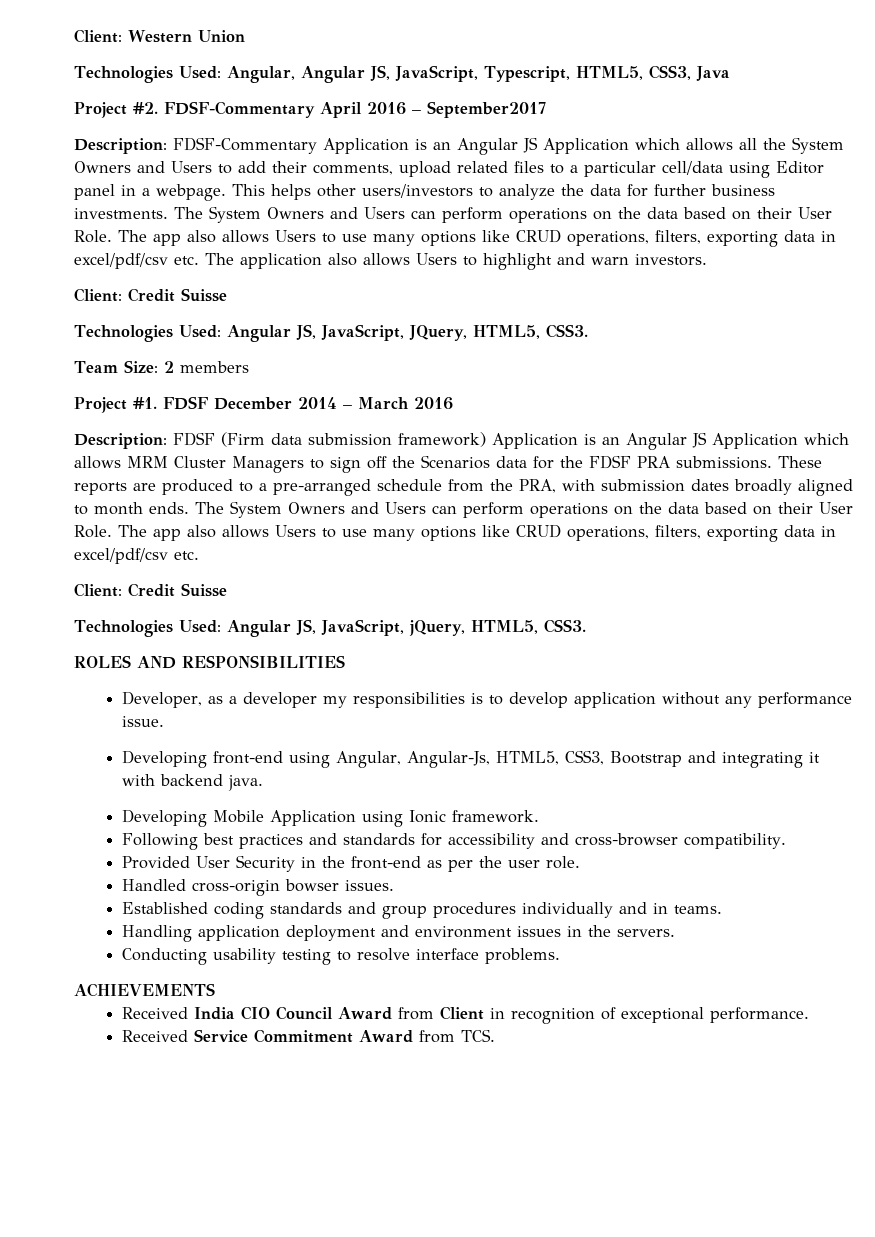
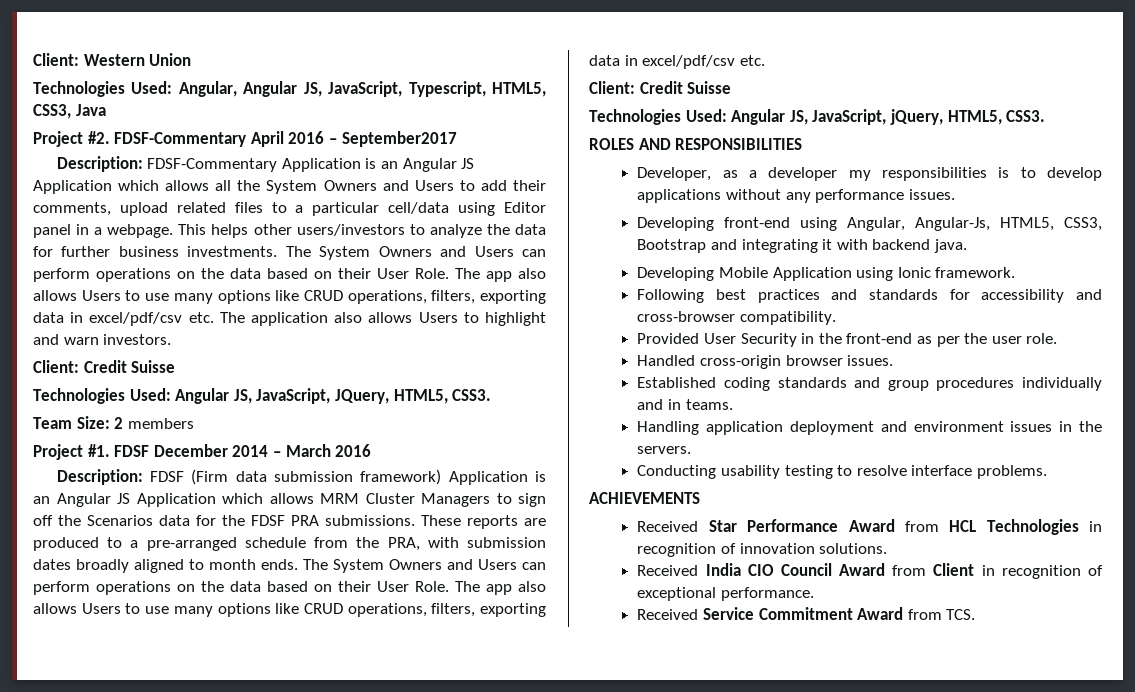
- Developer, as a developer my responsibilities is to develop application without any performance issue.
+ Developer, as a developer my responsibilities is to develop applications without any performance issues.
- Handled cross-origin bowser issues.
+ Handled cross-origin browser issues.
+ Received Star Performance Award from HCL Technologies in recognition of innovation solutions.

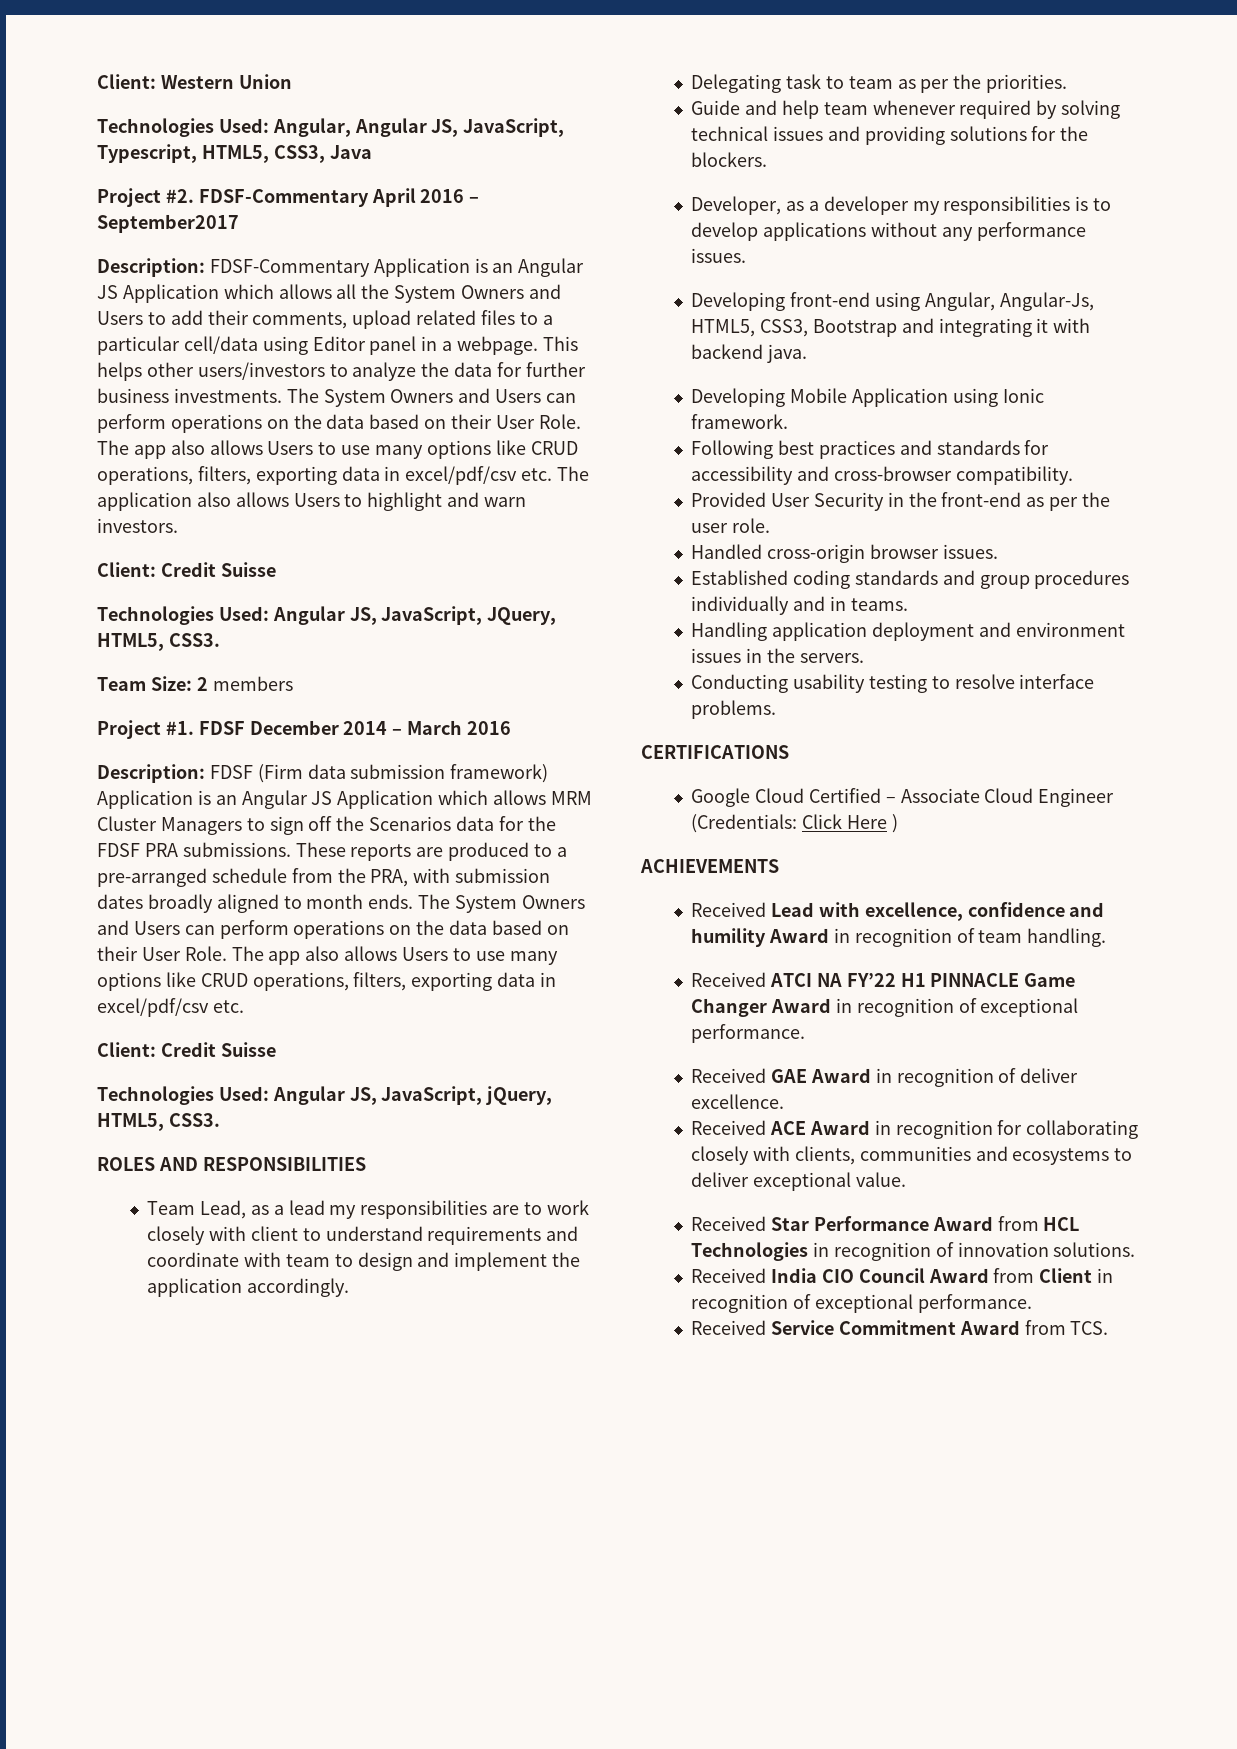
+ Team Lead, as a lead my responsibilities are to work closely with client to understand requirements and coordinate with team to design and implement the application accordingly.
+ Delegating task to team as per the priorities.
+ Guide and help team whenever required by solving technical issues and providing solutions for the blockers.
+ CERTIFICATIONS
+ Google Cloud Certified – Associate Cloud Engineer (Credentials: Click Here )
  ACHIEVEMENTS
+ Received Lead with excellence, confidence and humility Award in recognition of team handling.
+ Received ATCI NA FY’22 H1 PINNACLE Game Changer Award in recognition of exceptional performance.
+ Received GAE Award in recognition of deliver excellence.
+ Received ACE Award in recognition for collaborating closely with clients, communities and ecosystems to deliver exceptional value.

